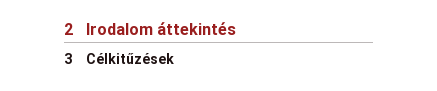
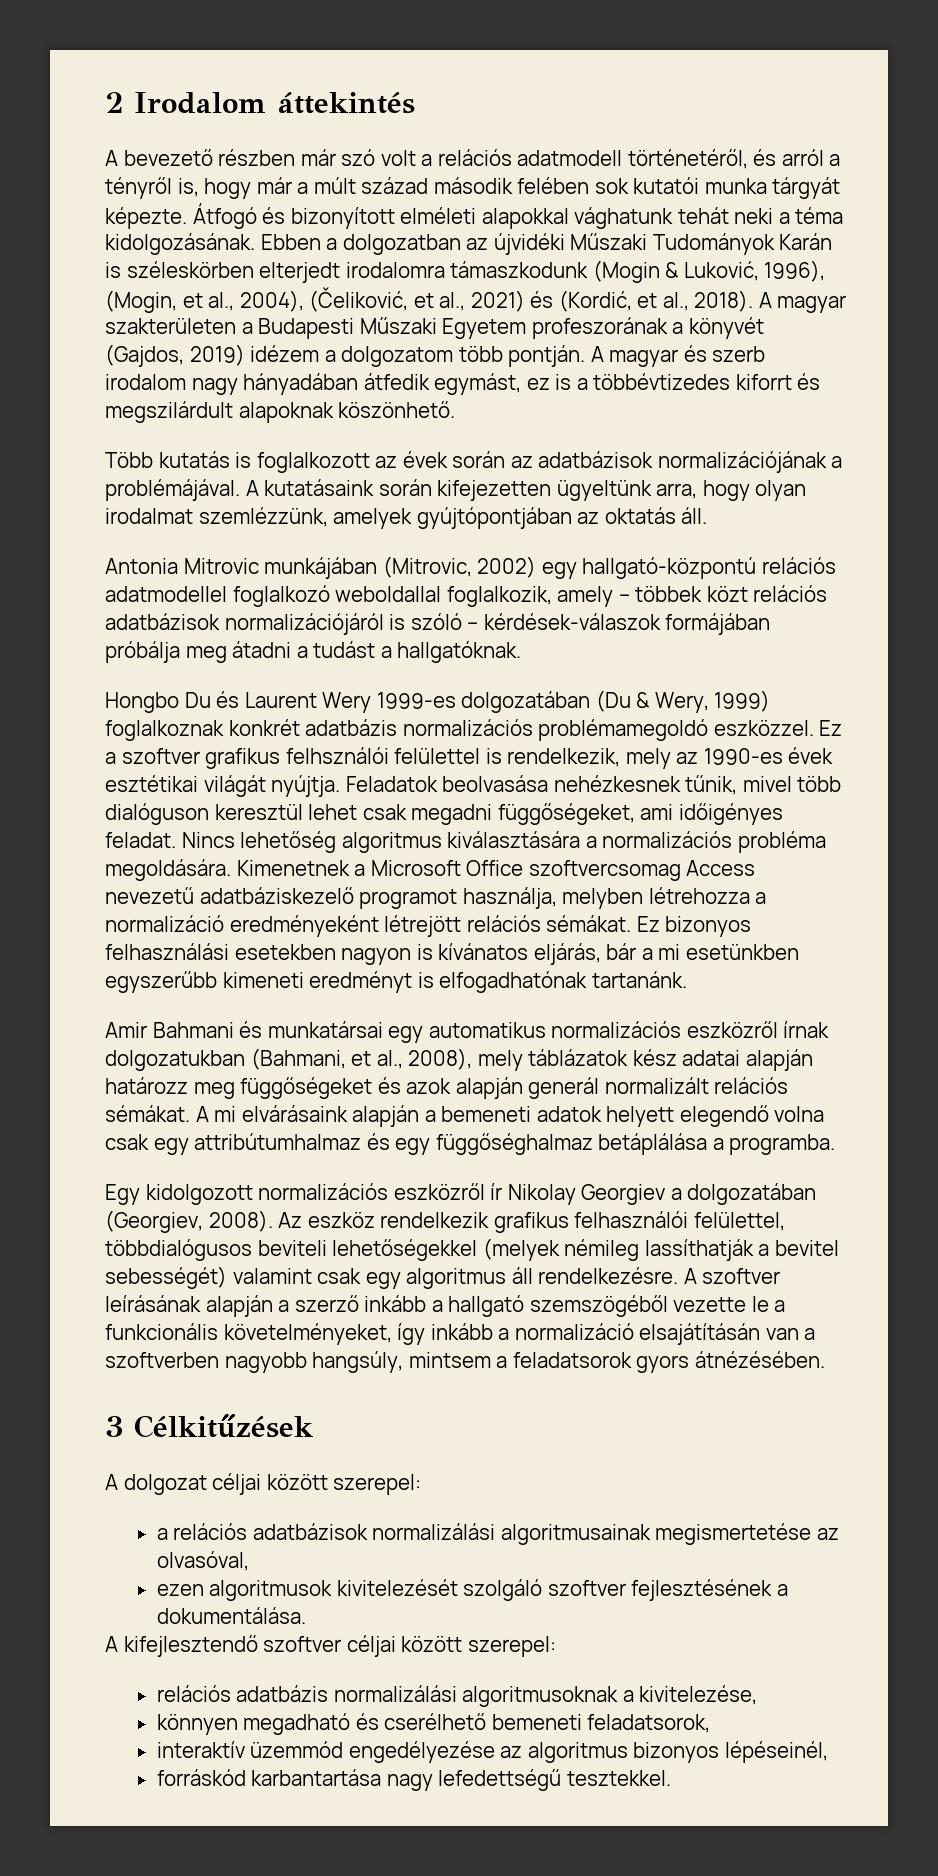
+ A bevezető részben már szó volt a relációs adatmodell történetéről, és arról a tényről is, hogy már a múlt század második felében sok kutatói munka tárgyát képezte. Átfogó és bizonyított elméleti alapokkal vághatunk tehát neki a téma kidolgozásának. Ebben a dolgozatban az újvidéki Műszaki Tudományok Karán is széleskörben elterjedt irodalomra támaszkodunk (Mogin & Luković, 1996), (Mogin, et al., 2004), (Čeliković, et al., 2021) és (Kordić, et al., 2018). A magyar szakterületen a Budapesti Műszaki Egyetem profeszorának a könyvét (Gajdos, 2019) idézem a dolgozatom több pontján. A magyar és szerb irodalom nagy hányadában átfedik egymást, ez is a többévtizedes kiforrt és megszilárdult alapoknak köszönhető.
+ Több kutatás is foglalkozott az évek során az adatbázisok normalizációjának a problémájával. A kutatásaink során kifejezetten ügyeltünk arra, hogy olyan irodalmat szemlézzünk, amelyek gyújtópontjában az oktatás áll.
+ Antonia Mitrovic munkájában (Mitrovic, 2002) egy hallgató-központú relációs adatmodellel foglalkozó weboldallal foglalkozik, amely – többek közt relációs adatbázisok normalizációjáról is szóló – kérdések-válaszok formájában próbálja meg átadni a tudást a hallgatóknak.
+ Hongbo Du és Laurent Wery 1999-es dolgozatában (Du & Wery, 1999) foglalkoznak konkrét adatbázis normalizációs problémamegoldó eszközzel. Ez a szoftver grafikus felhsználói felülettel is rendelkezik, mely az 1990-es évek esztétikai világát nyújtja. Feladatok beolvasása nehézkesnek tűnik, mivel több dialóguson keresztül lehet csak megadni függőségeket, ami időigényes feladat. Nincs lehetőség algoritmus kiválasztására a normalizációs probléma megoldására. Kimenetnek a Microsoft Office szoftvercsomag Access nevezetű adatbáziskezelő programot használja, melyben létrehozza a normalizáció eredményeként létrejött relációs sémákat. Ez bizonyos felhasználási esetekben nagyon is kívánatos eljárás, bár a mi esetünkben egyszerűbb kimeneti eredményt is elfogadhatónak tartanánk.
+ Amir Bahmani és munkatársai egy automatikus normalizációs eszközről írnak dolgozatukban (Bahmani, et al., 2008), mely táblázatok kész adatai alapján határozz meg függőségeket és azok alapján generál normalizált relációs sémákat. A mi elvárásaink alapján a bemeneti adatok helyett elegendő volna csak egy attribútumhalmaz és egy függőséghalmaz betáplálása a programba.
+ Egy kidolgozott normalizációs eszközről ír Nikolay Georgiev a dolgozatában (Georgiev, 2008). Az eszköz rendelkezik grafikus felhasználói felülettel, többdialógusos beviteli lehetőségekkel (melyek némileg lassíthatják a bevitel sebességét) valamint csak egy algoritmus áll rendelkezésre. A szoftver leírásának alapján a szerző inkább a hallgató szemszögéből vezette le a funkcionális követelményeket, így inkább a normalizáció elsajátításán van a szoftverben nagyobb hangsúly, mintsem a feladatsorok gyors átnézésében.
  3 Célkitűzések
+ A dolgozat céljai között szerepel:
+ a relációs adatbázisok normalizálási algoritmusainak megismertetése az olvasóval,
+ ezen algoritmusok kivitelezését szolgáló szoftver fejlesztésének a dokumentálása.
+ A kifejlesztendő szoftver céljai között szerepel:
+ relációs adatbázis normalizálási algoritmusoknak a kivitelezése,
+ könnyen megadható és cserélhető bemeneti feladatsorok,
+ interaktív üzemmód engedélyezése az algoritmus bizonyos lépéseinél,
+ forráskód karbantartása nagy lefedettségű tesztekkel.

